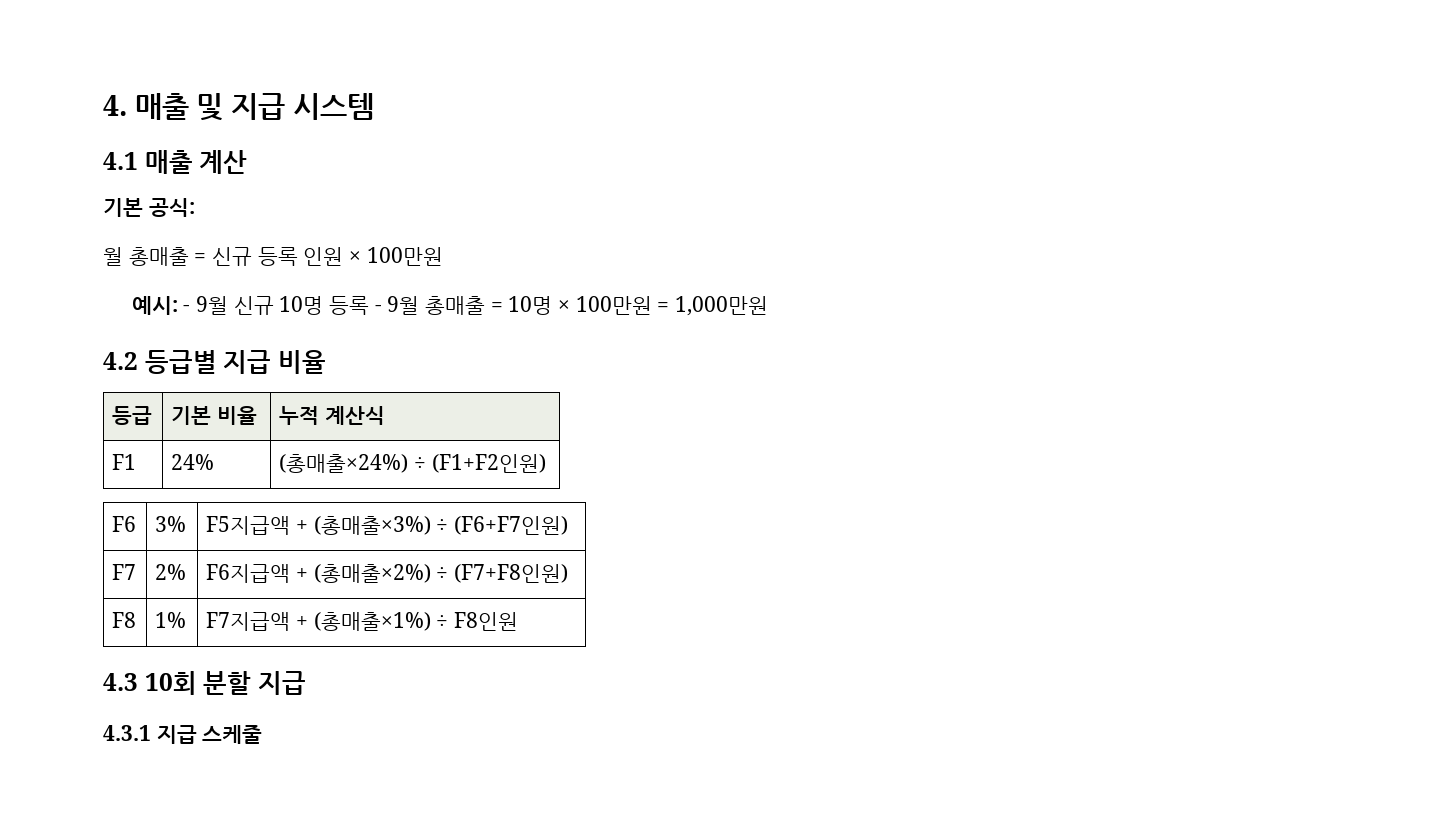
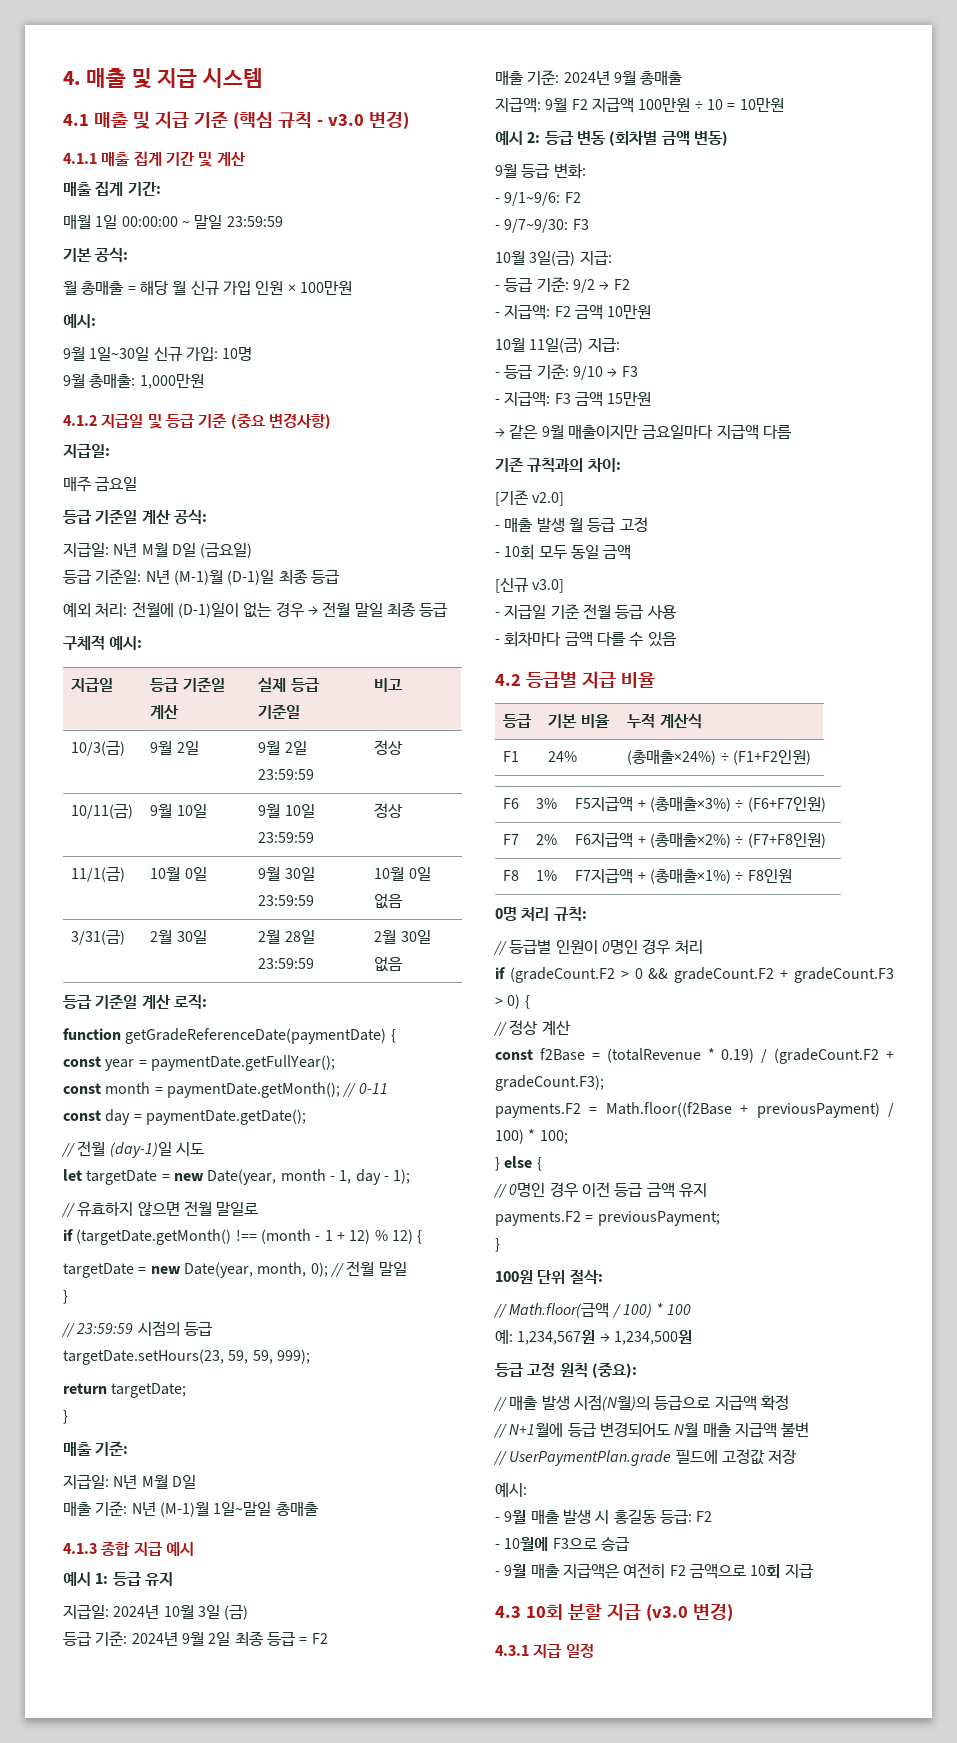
- 4.1 매출 계산
+ 4.1 매출 및 지급 기준 (핵심 규칙 - v3.0 변경)
+ 4.1.1 매출 집계 기간 및 계산
+ 매출 집계 기간:
+ 매월 1일 00:00:00 ~ 말일 23:59:59
- 월 총매출 = 신규 등록 인원 × 100만원
- 예시: - 9월 신규 10명 등록 - 9월 총매출 = 10명 × 100만원 = 1,000만원
+ 월 총매출 = 해당 월 신규 가입 인원 × 100만원
+ 예시:
+ 9월 1일~30일 신규 가입: 10명
+ 9월 총매출: 1,000만원
+ 4.1.2 지급일 및 등급 기준 (중요 변경사항)
+ 지급일:
+ 매주 금요일
+ 등급 기준일 계산 공식:
+ 지급일: N년 M월 D일 (금요일)
+ 등급 기준일: N년 (M-1)월 (D-1)일 최종 등급
+ 예외 처리: 전월에 (D-1)일이 없는 경우 → 전월 말일 최종 등급
+ 구체적 예시:
+ 지급일 | 등급 기준일 계산 | 실제 등급 기준일 | 비고
+ 10/3(금) | 9월 2일 | 9월 2일 23:59:59 | 정상
+ 10/11(금) | 9월 10일 | 9월 10일 23:59:59 | 정상
+ 11/1(금) | 10월 0일 | 9월 30일 23:59:59 | 10월 0일 없음
+ 3/31(금) | 2월 30일 | 2월 28일 23:59:59 | 2월 30일 없음
+ 등급 기준일 계산 로직:
+ function getGradeReferenceDate(paymentDate) {
+ const year = paymentDate.getFullYear();
+ const month = paymentDate.getMonth(); // 0-11
+ const day = paymentDate.getDate();
+ // 전월 (day-1)일 시도
+ let targetDate = new Date(year, month - 1, day - 1);
+ // 유효하지 않으면 전월 말일로
+ if (targetDate.getMonth() !== (month - 1 + 12) % 12) {
+ targetDate = new Date(year, month, 0); // 전월 말일
+ }
+ // 23:59:59 시점의 등급
+ targetDate.setHours(23, 59, 59, 999);
+ return targetDate;
+ }
+ 매출 기준:
+ 지급일: N년 M월 D일
+ 매출 기준: N년 (M-1)월 1일~말일 총매출
+ 4.1.3 종합 지급 예시
+ 예시 1: 등급 유지
+ 지급일: 2024년 10월 3일 (금)
+ 등급 기준: 2024년 9월 2일 최종 등급 = F2
+ 매출 기준: 2024년 9월 총매출
+ 지급액: 9월 F2 지급액 100만원 ÷ 10 = 10만원
+ 예시 2: 등급 변동 (회차별 금액 변동)
+ 9월 등급 변화:
+ - 9/1~9/6: F2
+ - 9/7~9/30: F3
+ 10월 3일(금) 지급:
+ - 등급 기준: 9/2 → F2
+ - 지급액: F2 금액 10만원
+ 10월 11일(금) 지급:
+ - 등급 기준: 9/10 → F3
+ - 지급액: F3 금액 15만원
+ → 같은 9월 매출이지만 금요일마다 지급액 다름
+ 기존 규칙과의 차이:
+ [기존 v2.0]
+ - 매출 발생 월 등급 고정
+ - 10회 모두 동일 금액
+ [신규 v3.0]
+ - 지급일 기준 전월 등급 사용
+ - 회차마다 금액 다를 수 있음
+ 0명 처리 규칙:
+ // 등급별 인원이 0명인 경우 처리
+ if (gradeCount.F2 > 0 && gradeCount.F2 + gradeCount.F3 > 0) {
+ // 정상 계산
+ const f2Base = (totalRevenue * 0.19) / (gradeCount.F2 + gradeCount.F3);
+ payments.F2 = Math.floor((f2Base + previousPayment) / 100) * 100;
+ } else {
+ // 0명인 경우 이전 등급 금액 유지
+ payments.F2 = previousPayment;
+ }
+ 100원 단위 절삭:
+ // Math.floor(금액 / 100) * 100
+ 예: 1,234,567원 → 1,234,500원
+ 등급 고정 원칙 (중요):
+ // 매출 발생 시점(N월)의 등급으로 지급액 확정
+ // N+1월에 등급 변경되어도 N월 매출 지급액 불변
+ // UserPaymentPlan.grade 필드에 고정값 저장
+ 예시:
+ - 9월 매출 발생 시 홍길동 등급: F2
+ - 10월에 F3으로 승급
+ - 9월 매출 지급액은 여전히 F2 금액으로 10회 지급
- 4.3 10회 분할 지급
+ 4.3 10회 분할 지급 (v3.0 변경)
- 4.3.1 지급 스케줄
+ 4.3.1 지급 일정

